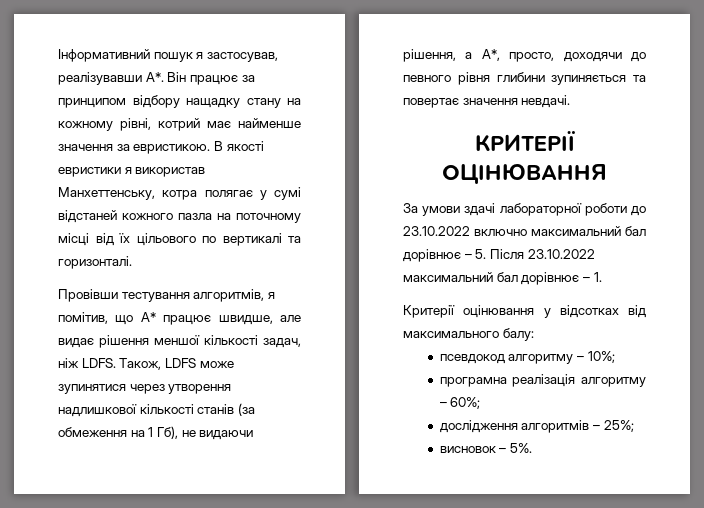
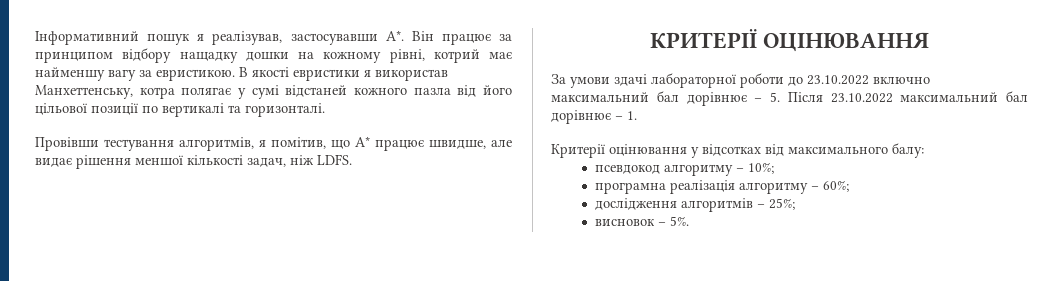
- Інформативний пошук я застосував, реалізувавши A*. Він працює за принципом відбору нащадку стану на кожному рівні, котрий має найменше значення за евристикою.
+ Інформативний пошук я реалізував, застосувавши A*. Він працює за принципом відбору нащадку дошки на кожному рівні, котрий має найменшу вагу за евристикою.
- В якості евристики я використав Манхеттенську, котра полягає у сумі відстаней кожного пазла на поточному місці від їх цільового по вертикалі та горизонталі.
+ В якості евристики я використав Манхеттенську, котра полягає у сумі відстаней кожного пазла від його цільової позиції по вертикалі та горизонталі.
- Також, LDFS може зупинятися через утворення надлишкової кількості станів (за обмеження на 1 Гб), не видаючи рішення, а A*, просто, доходячи до певного рівня глибини зупиняється та повертає значення невдачі.

